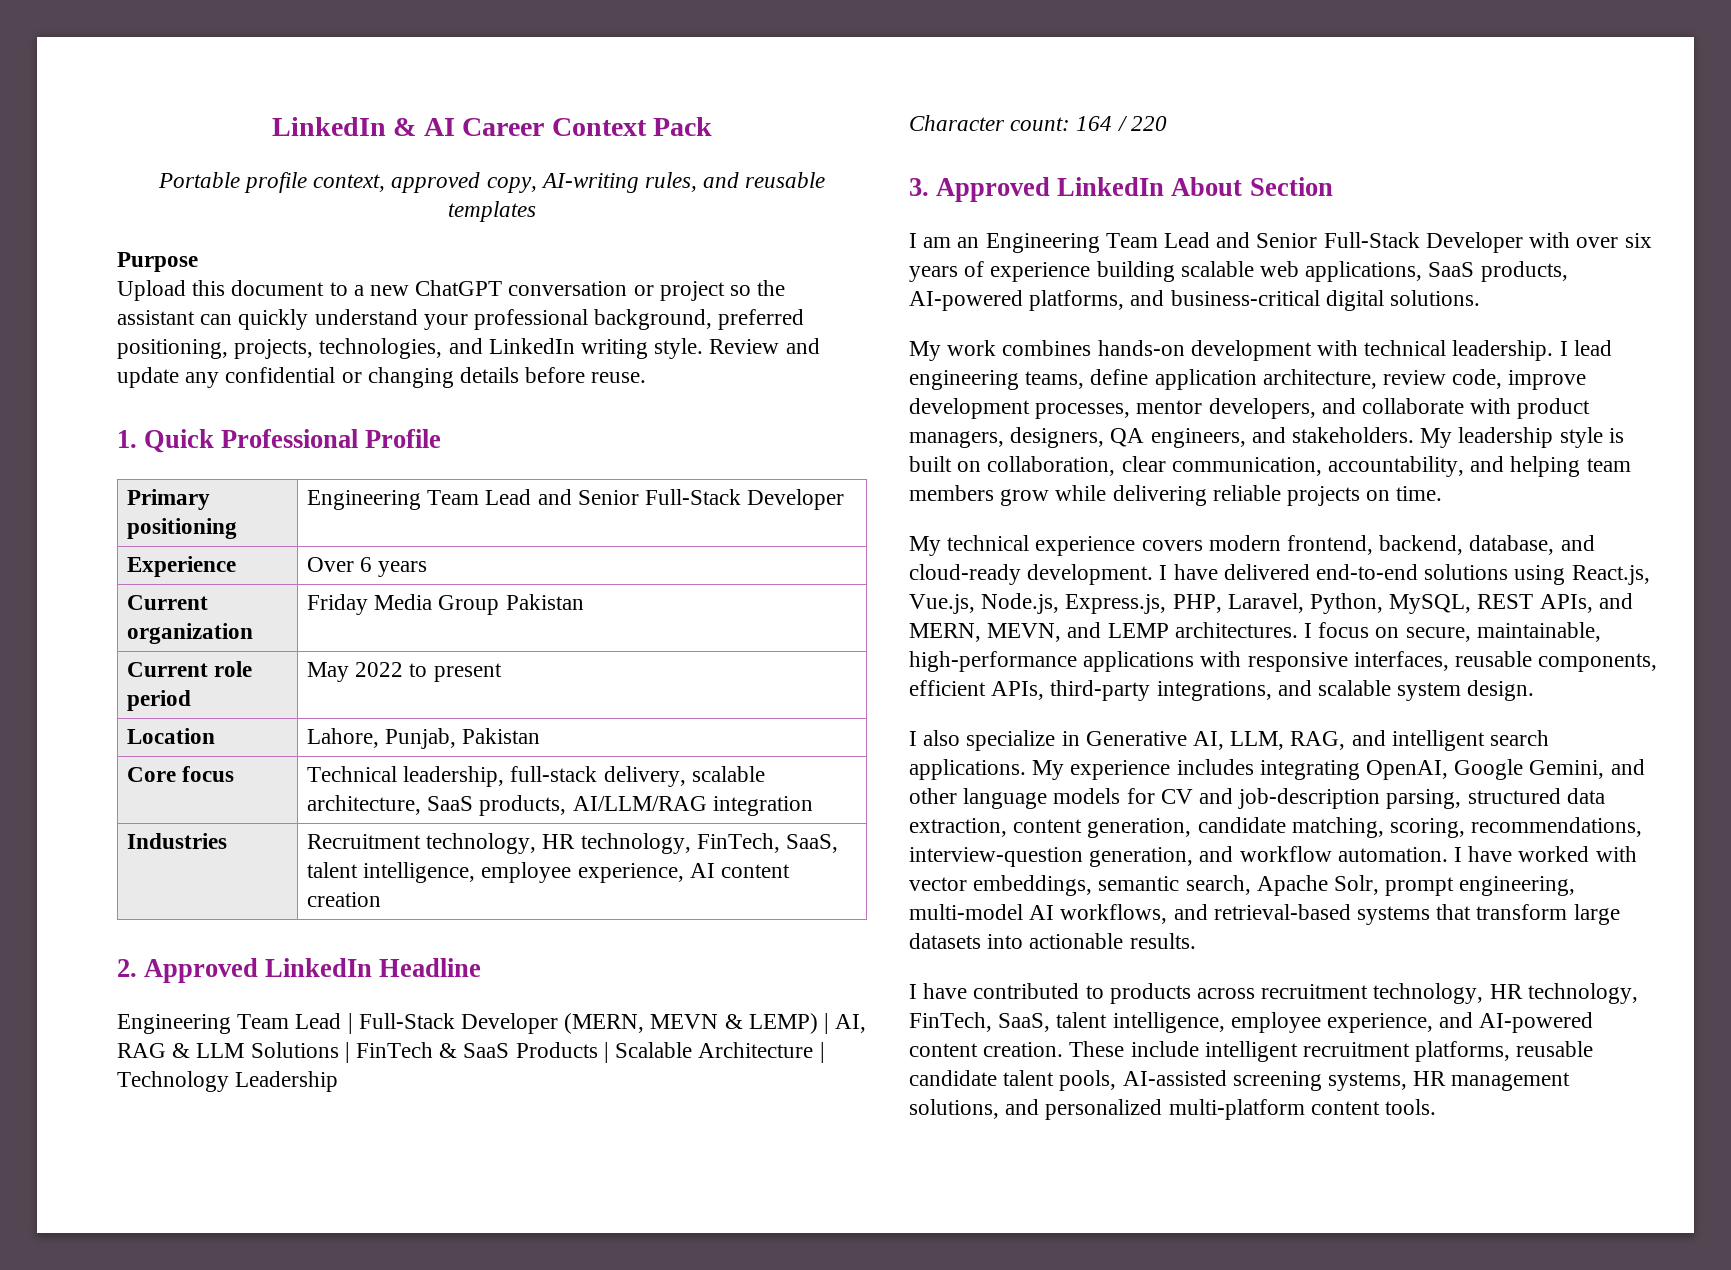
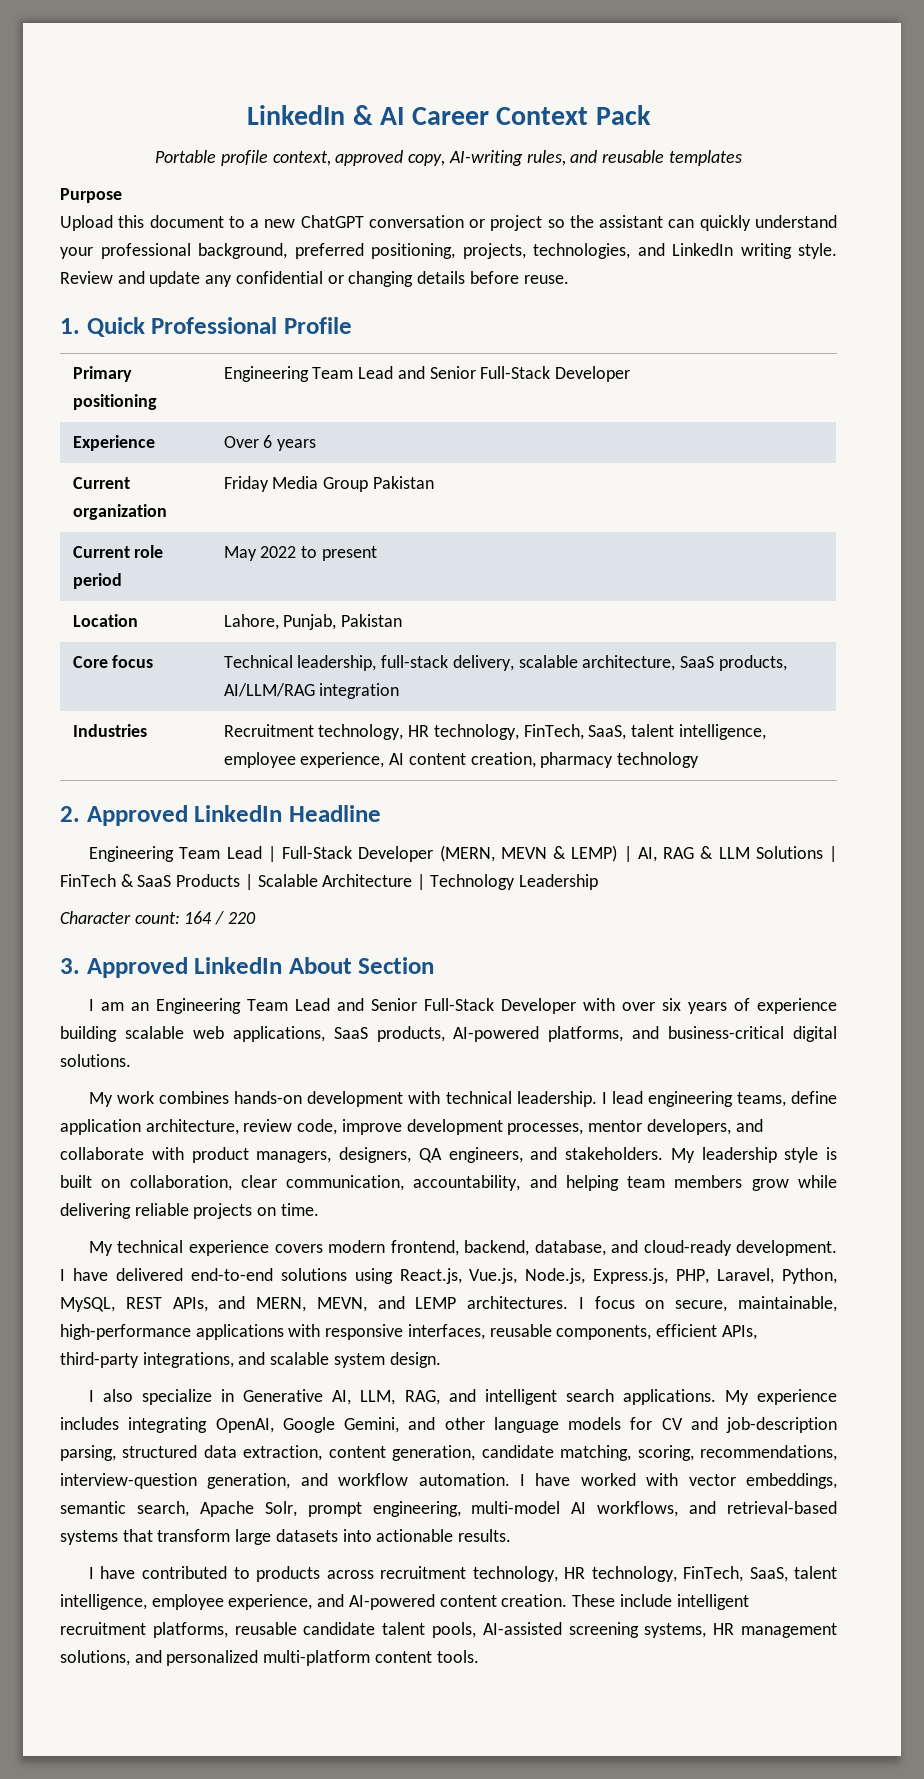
- Industries | Recruitment technology, HR technology, FinTech, SaaS, talent intelligence, employee experience, AI content creation
+ Industries | Recruitment technology, HR technology, FinTech, SaaS, talent intelligence, employee experience, AI content creation, pharmacy technology

